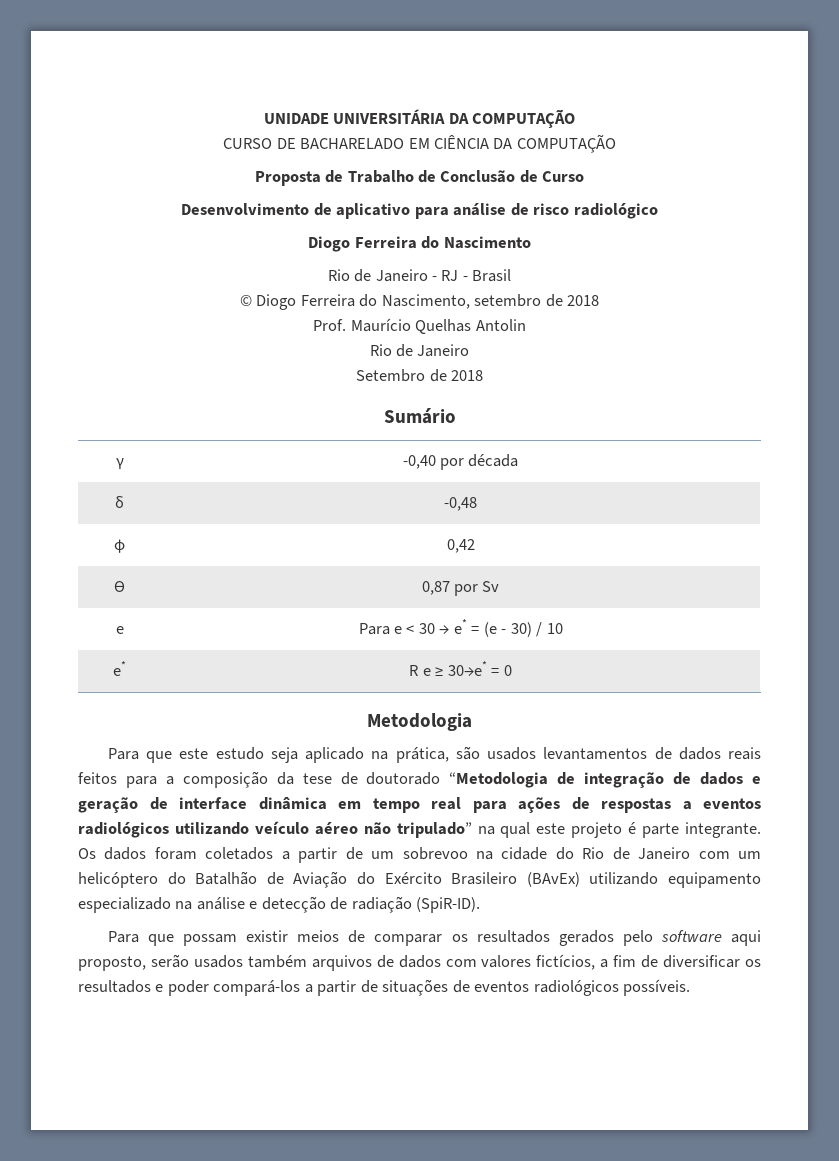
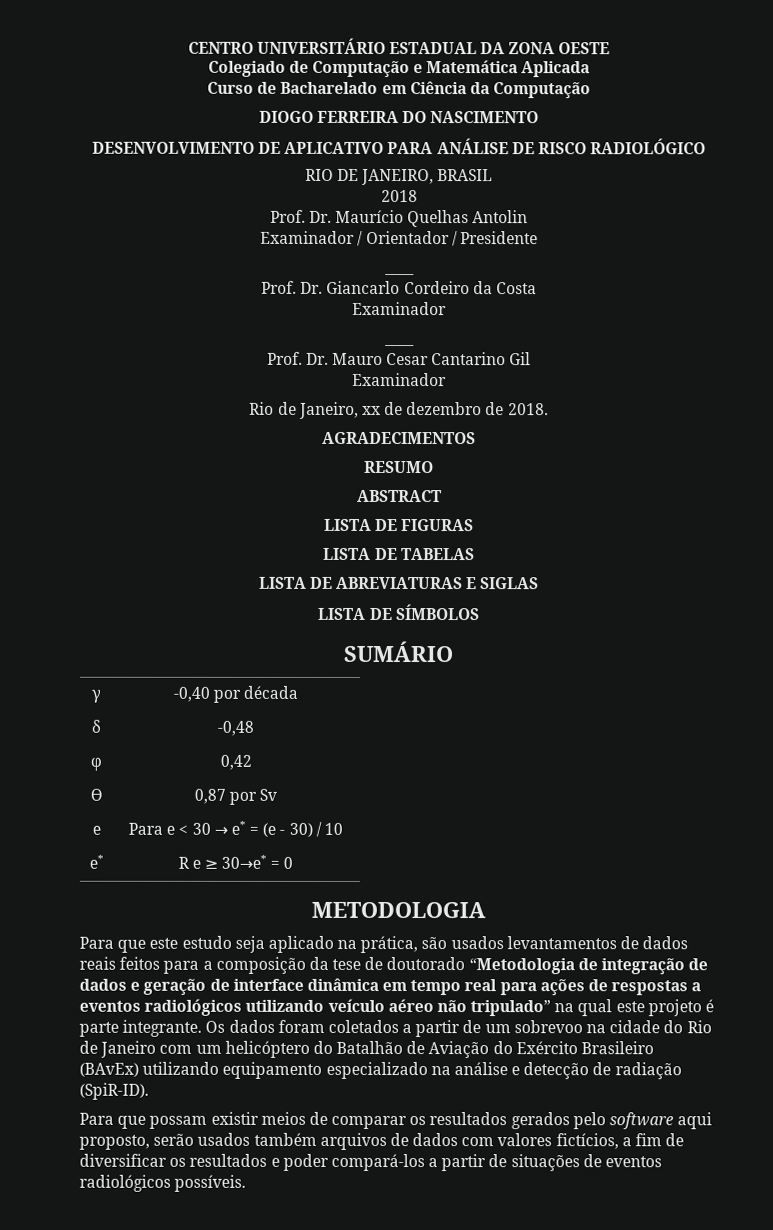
- UNIDADE UNIVERSITÁRIA DA COMPUTAÇÃO
- CURSO DE BACHARELADO EM CIÊNCIA DA COMPUTAÇÃO
- Proposta de Trabalho de Conclusão de Curso
- Desenvolvimento de aplicativo para análise de risco radiológico
- Diogo Ferreira do Nascimento
- Rio de Janeiro - RJ - Brasil
- © Diogo Ferreira do Nascimento, setembro de 2018
+ CENTRO UNIVERSITÁRIO ESTADUAL DA ZONA OESTE
+ Colegiado de Computação e Matemática Aplicada
+ Curso de Bacharelado em Ciência da Computação
+ DIOGO FERREIRA DO NASCIMENTO
+ DESENVOLVIMENTO DE APLICATIVO PARA ANÁLISE DE RISCO RADIOLÓGICO
+ RIO DE JANEIRO, BRASIL
+ 2018
- Prof. Maurício Quelhas Antolin
- Rio de Janeiro
- Setembro de 2018
- Sumário
+ Prof. Dr. Maurício Quelhas Antolin
+ Examinador / Orientador / Presidente
+ ____
+ Prof. Dr. Giancarlo Cordeiro da Costa
+ Examinador
+ ____
+ Prof. Dr. Mauro Cesar Cantarino Gil
+ Examinador
+ Rio de Janeiro, xx de dezembro de 2018.
+ AGRADECIMENTOS
+ RESUMO
+ ABSTRACT
+ LISTA DE FIGURAS
+ LISTA DE TABELAS
+ LISTA DE ABREVIATURAS E SIGLAS
+ LISTA DE SÍMBOLOS
+ SUMÁRIO
- Metodologia
+ METODOLOGIA

